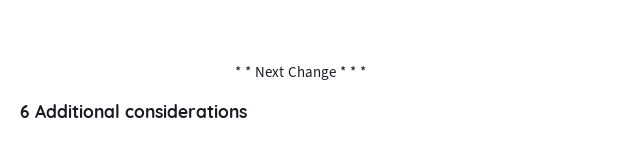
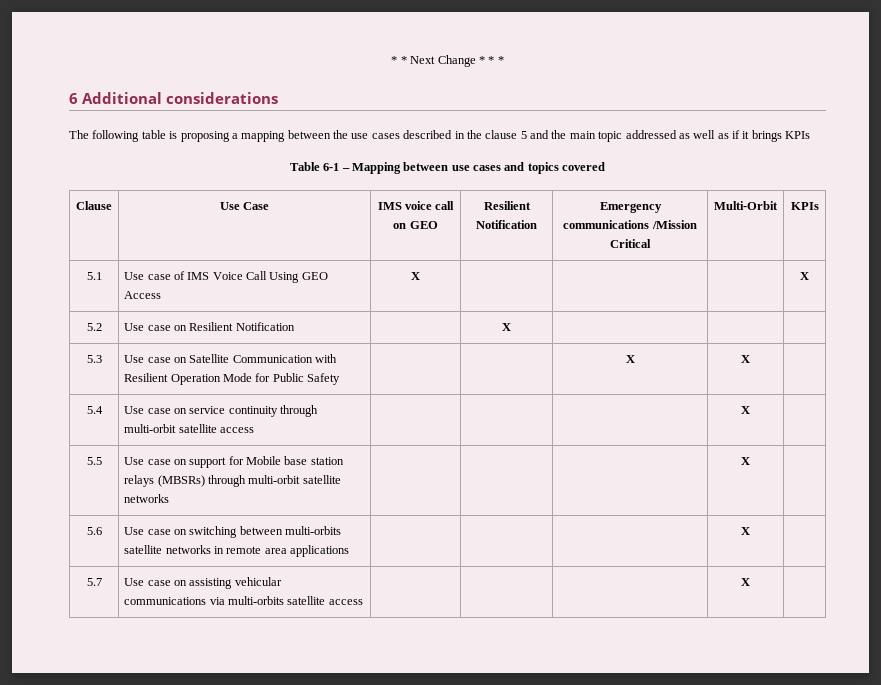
+ The following table is proposing a mapping between the use cases described in the clause 5 and the main topic addressed as well as if it brings KPIs
+ Table 6-1 – Mapping between use cases and topics covered
+ Clause | Use Case | IMS voice call on GEO | Resilient Notification | Emergency communications /Mission Critical | Multi-Orbit | KPIs
+ 5.1 | Use case of IMS Voice Call Using GEO Access | X | | | | X
+ 5.2 | Use case on Resilient Notification | | X | | |
+ 5.3 | Use case on Satellite Communication with Resilient Operation Mode for Public Safety | | | X | X |
+ 5.4 | Use case on service continuity through multi-orbit satellite access | | | | X |
+ 5.5 | Use case on support for Mobile base station relays (MBSRs) through multi-orbit satellite networks | | | | X |
+ 5.6 | Use case on switching between multi-orbits satellite networks in remote area applications | | | | X |
+ 5.7 | Use case on assisting vehicular communications via multi-orbits satellite access | | | | X |

